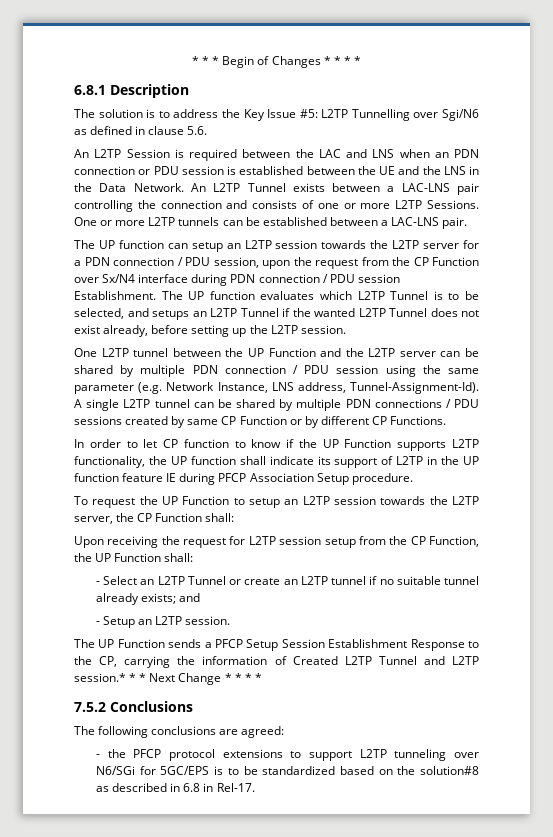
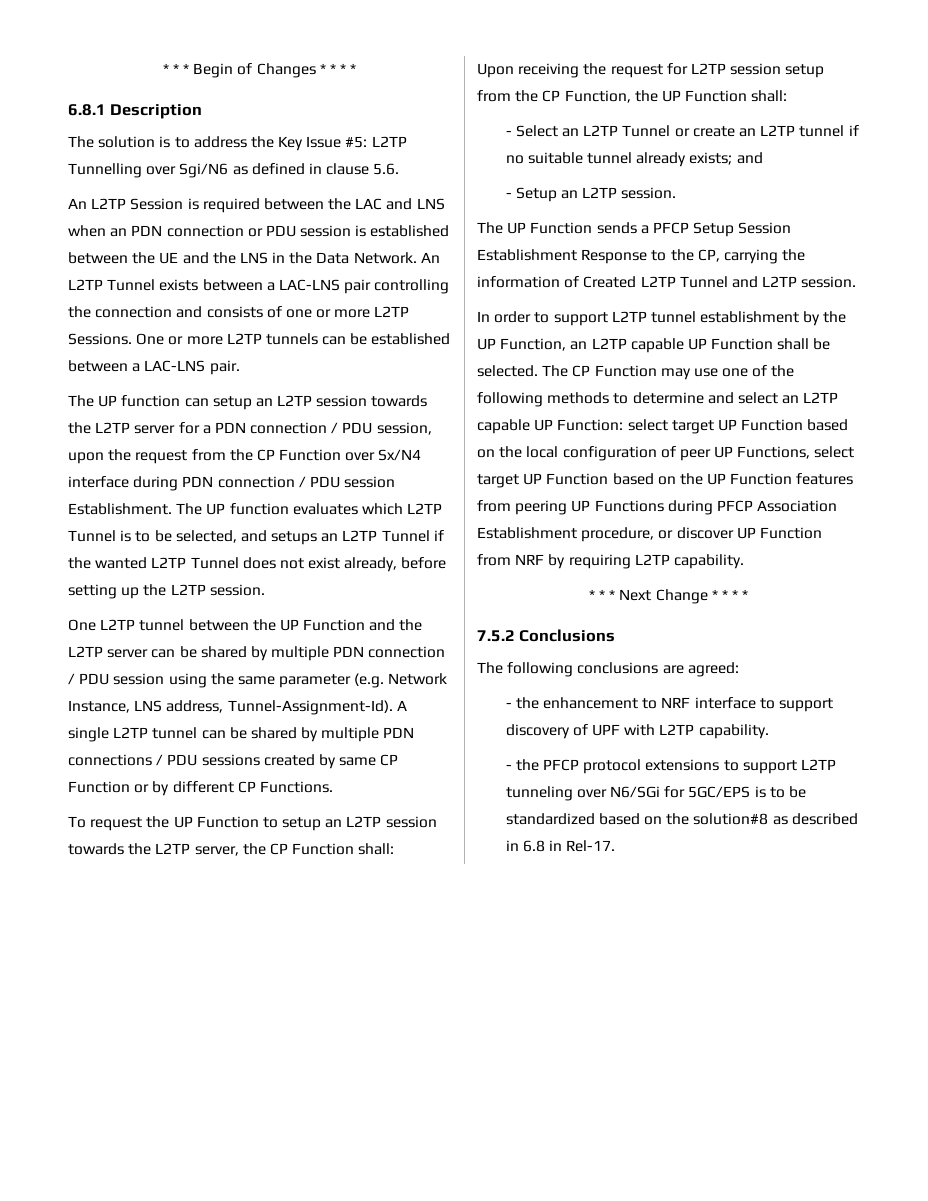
- In order to let CP function to know if the UP Function supports L2TP functionality, the UP function shall indicate its support of L2TP in the UP function feature IE during PFCP Association Setup procedure.
- The UP Function sends a PFCP Setup Session Establishment Response to the CP, carrying the information of Created L2TP Tunnel and L2TP session.* * * Next Change * * * *
+ The UP Function sends a PFCP Setup Session Establishment Response to the CP, carrying the information of Created L2TP Tunnel and L2TP session.
+ In order to support L2TP tunnel establishment by the UP Function, an L2TP capable UP Function shall be selected. The CP Function may use one of the following methods to determine and select an L2TP capable UP Function: select target UP Function based on the local configuration of peer UP Functions, select target UP Function based on the UP Function features from peering UP Functions during PFCP Association Establishment procedure, or discover UP Function from NRF by requiring L2TP capability.
+ * * * Next Change * * * *
+ - the enhancement to NRF interface to support discovery of UPF with L2TP capability.

